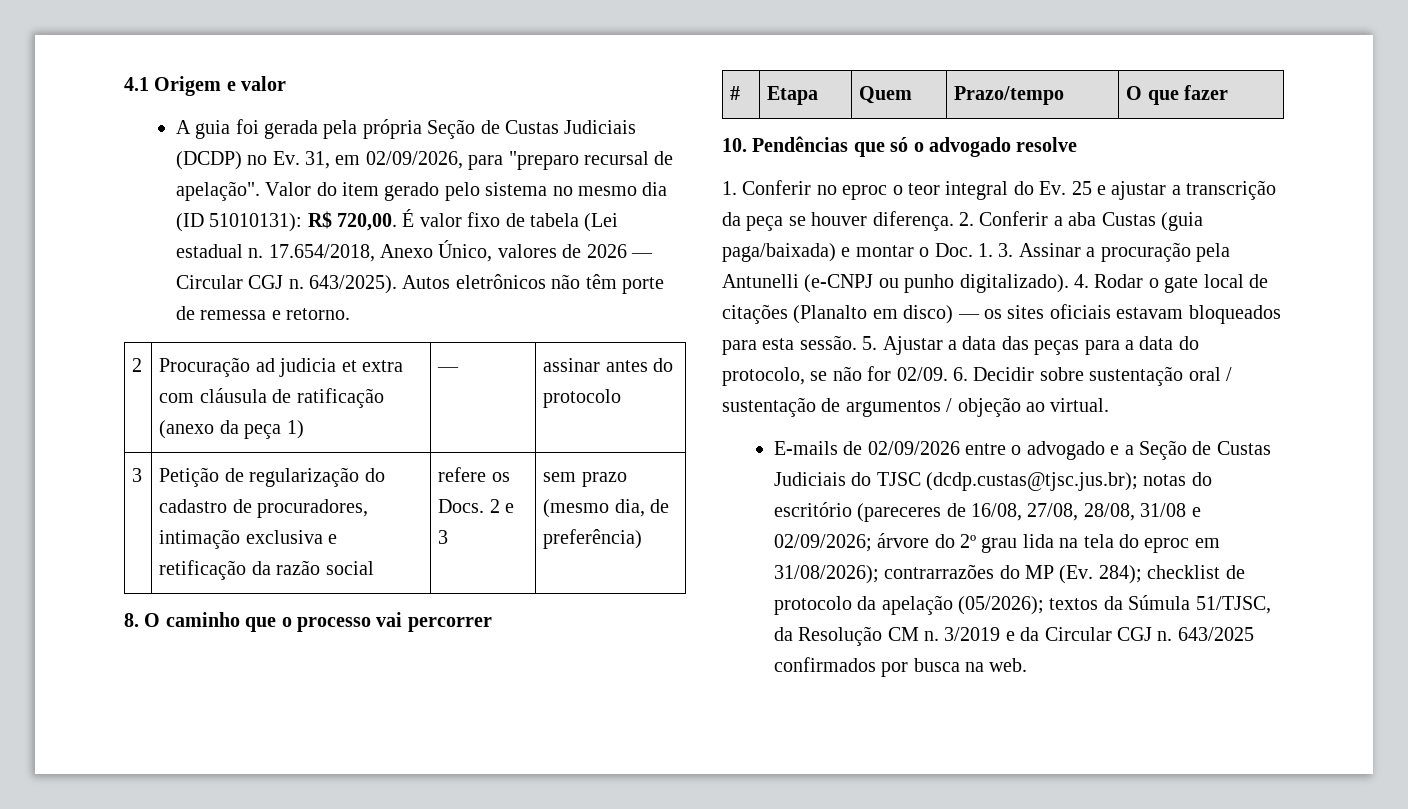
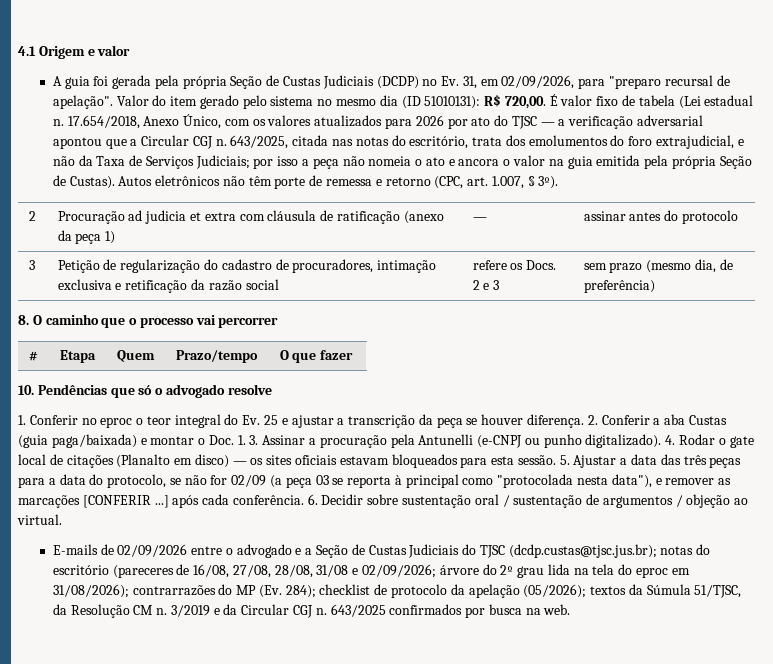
- 17.654/2018, Anexo Único, valores de 2026 — Circular CGJ n. 643/2025).
+ 17.654/2018, Anexo Único, com os valores atualizados para 2026 por ato do TJSC — a verificação adversarial apontou que a Circular CGJ n. 643/2025, citada nas notas do escritório, trata dos emolumentos do foro extrajudicial, e não da Taxa de Serviços Judiciais; por isso a peça não nomeia o ato e ancora o valor na guia emitida pela própria Seção de Custas).
- Autos eletrônicos não têm porte de remessa e retorno.
+ Autos eletrônicos não têm porte de remessa e retorno (CPC, art. 1.007, § 3º).
- 5. Ajustar a data das peças para a data do protocolo, se não for 02/09.
+ 5. Ajustar a data das três peças para a data do protocolo, se não for 02/09 (a peça 03 se reporta à principal como "protocolada nesta data"), e remover as marcações [CONFERIR ...] após cada conferência.

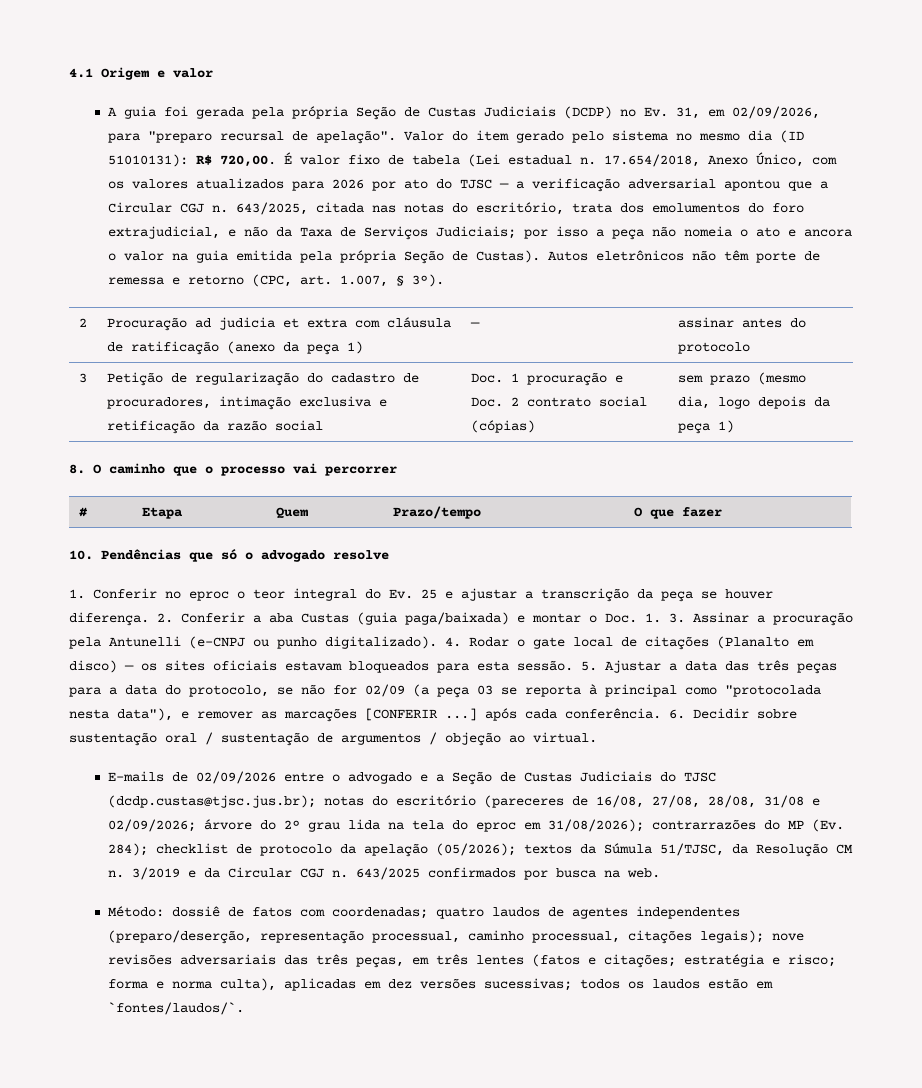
- 3 | Petição de regularização do cadastro de procuradores, intimação exclusiva e retificação da razão social | refere os Docs. 2 e 3 | sem prazo (mesmo dia, de preferência)
+ 3 | Petição de regularização do cadastro de procuradores, intimação exclusiva e retificação da razão social | Doc. 1 procuração e Doc. 2 contrato social (cópias) | sem prazo (mesmo dia, logo depois da peça 1)
+ Método: dossiê de fatos com coordenadas; quatro laudos de agentes independentes (preparo/deserção, representação processual, caminho processual, citações legais); nove revisões adversariais das três peças, em três lentes (fatos e citações; estratégia e risco; forma e norma culta), aplicadas em dez versões sucessivas; todos os laudos estão em `fontes/laudos/`.

